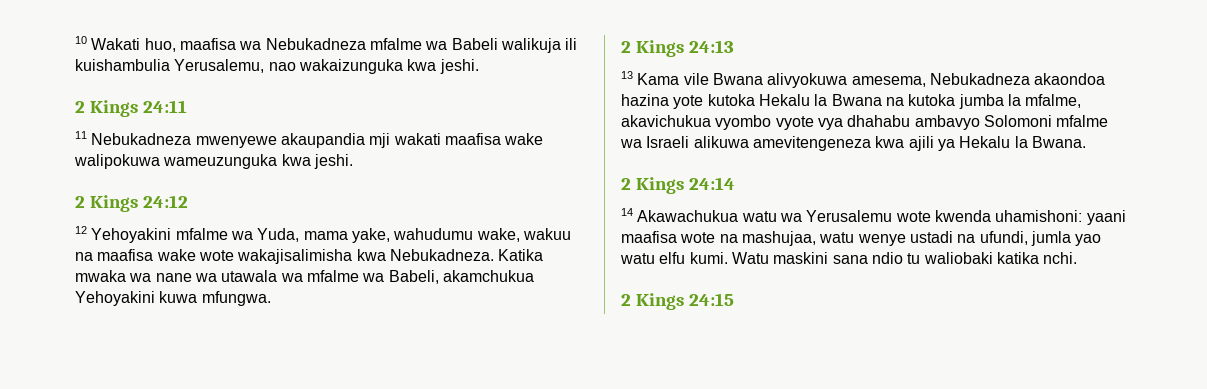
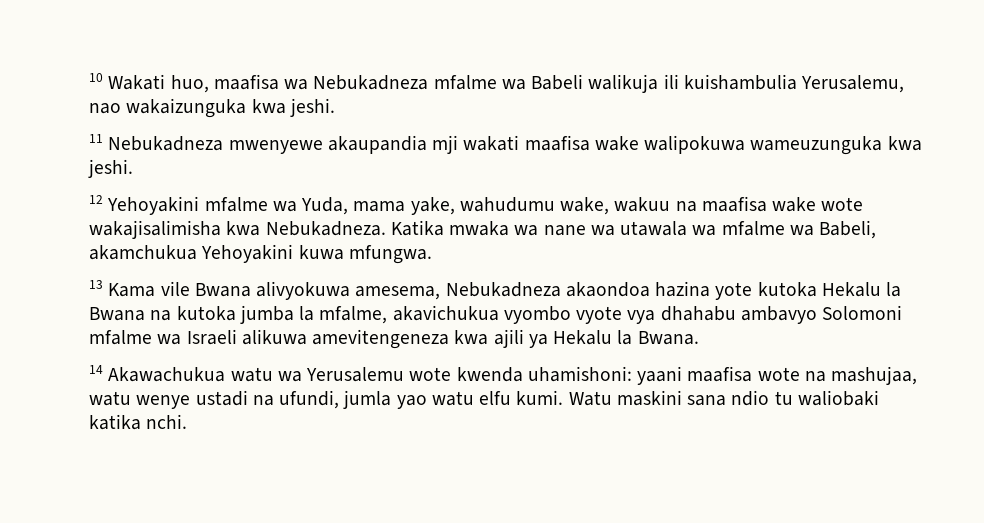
- 2 Kings 24:11
- 2 Kings 24:12
- 2 Kings 24:13
- 2 Kings 24:14
- 2 Kings 24:15

